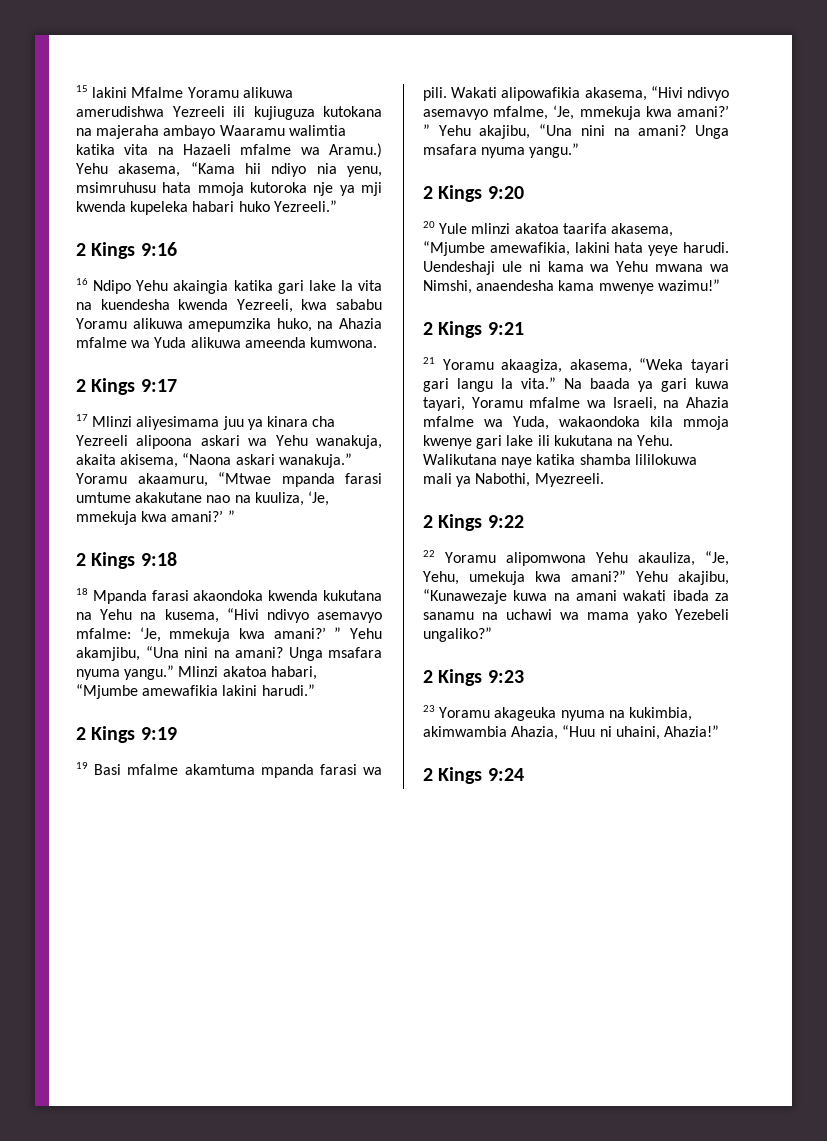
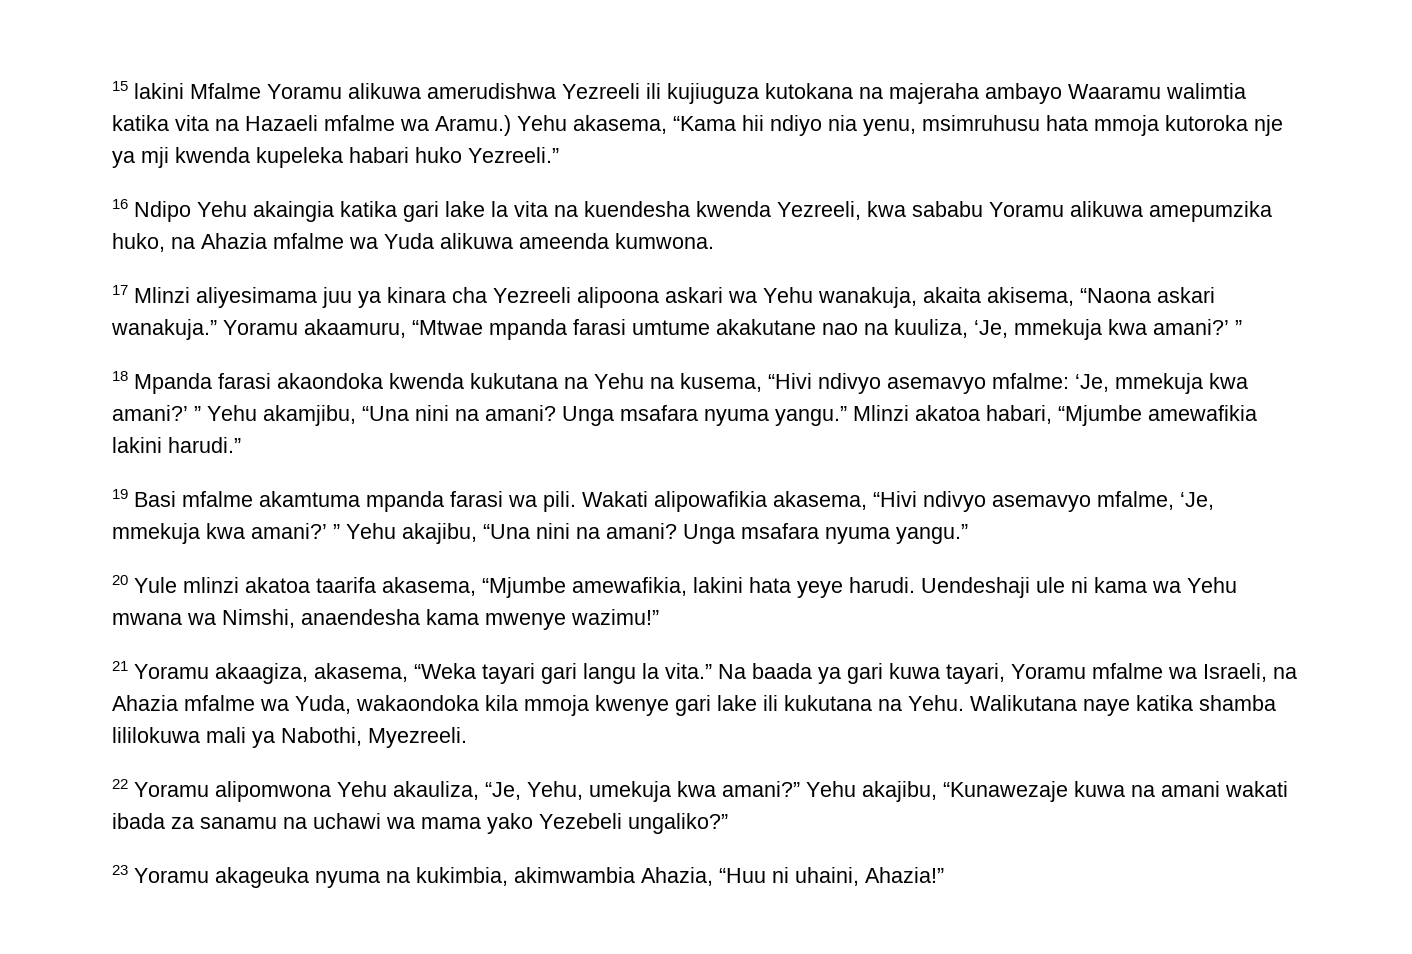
- 2 Kings 9:16
- 2 Kings 9:17
- 2 Kings 9:18
- 2 Kings 9:19
- 2 Kings 9:20
- 2 Kings 9:21
- 2 Kings 9:22
- 2 Kings 9:23
- 2 Kings 9:24

